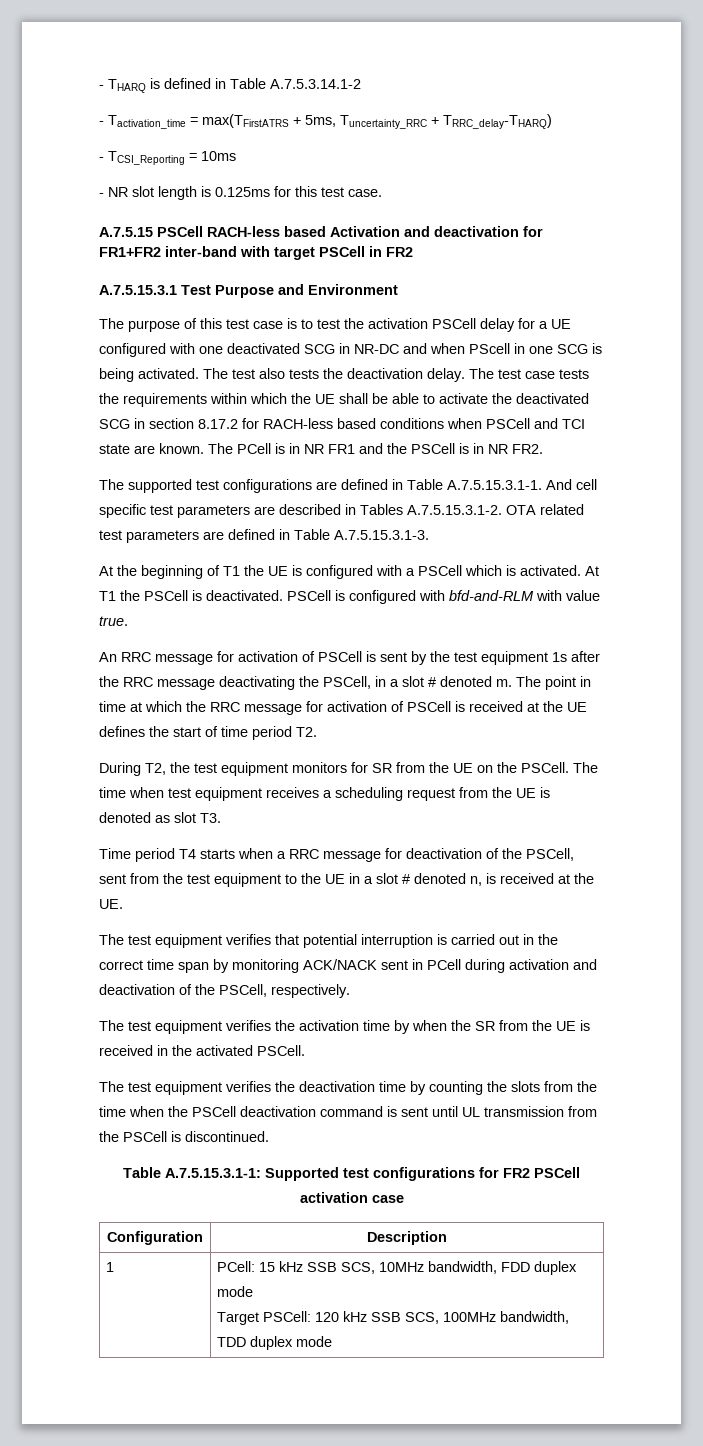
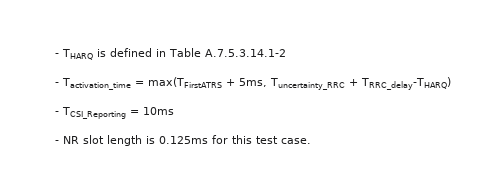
- A.7.5.15 PSCell RACH-less based Activation and deactivation for FR1+FR2 inter-band with target PSCell in FR2
- A.7.5.15.3.1 Test Purpose and Environment
- The purpose of this test case is to test the activation PSCell delay for a UE configured with one deactivated SCG in NR-DC and when PScell in one SCG is being activated. The test also tests the deactivation delay. The test case tests the requirements within which the UE shall be able to activate the deactivated SCG in section 8.17.2 for RACH-less based conditions when PSCell and TCI state are known. The PCell is in NR FR1 and the PSCell is in NR FR2.
- The supported test configurations are defined in Table A.7.5.15.3.1-1. And cell specific test parameters are described in Tables A.7.5.15.3.1-2. OTA related test parameters are defined in Table A.7.5.15.3.1-3.
- At the beginning of T1 the UE is configured with a PSCell which is activated. At T1 the PSCell is deactivated. PSCell is configured with bfd-and-RLM with value true.
- An RRC message for activation of PSCell is sent by the test equipment 1s after the RRC message deactivating the PSCell, in a slot # denoted m. The point in time at which the RRC message for activation of PSCell is received at the UE defines the start of time period T2.
- During T2, the test equipment monitors for SR from the UE on the PSCell. The time when test equipment receives a scheduling request from the UE is denoted as slot T3.
- Time period T4 starts when a RRC message for deactivation of the PSCell, sent from the test equipment to the UE in a slot # denoted n, is received at the UE.
- The test equipment verifies that potential interruption is carried out in the correct time span by monitoring ACK/NACK sent in PCell during activation and deactivation of the PSCell, respectively.
- The test equipment verifies the activation time by when the SR from the UE is received in the activated PSCell.
- The test equipment verifies the deactivation time by counting the slots from the time when the PSCell deactivation command is sent until UL transmission from the PSCell is discontinued.
- Table A.7.5.15.3.1-1: Supported test configurations for FR2 PSCell activation case
- Configuration | Description
- 1 | PCell: 15 kHz SSB SCS, 10MHz bandwidth, FDD duplex mode
- Target PSCell: 120 kHz SSB SCS, 100MHz bandwidth, TDD duplex mode

